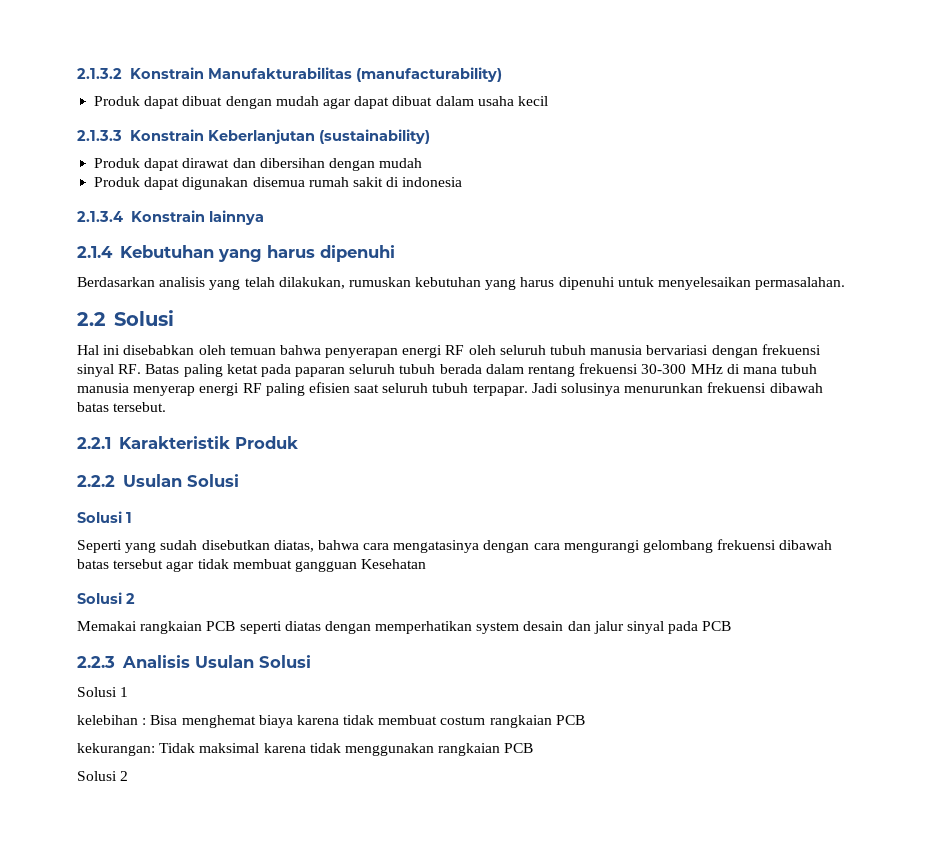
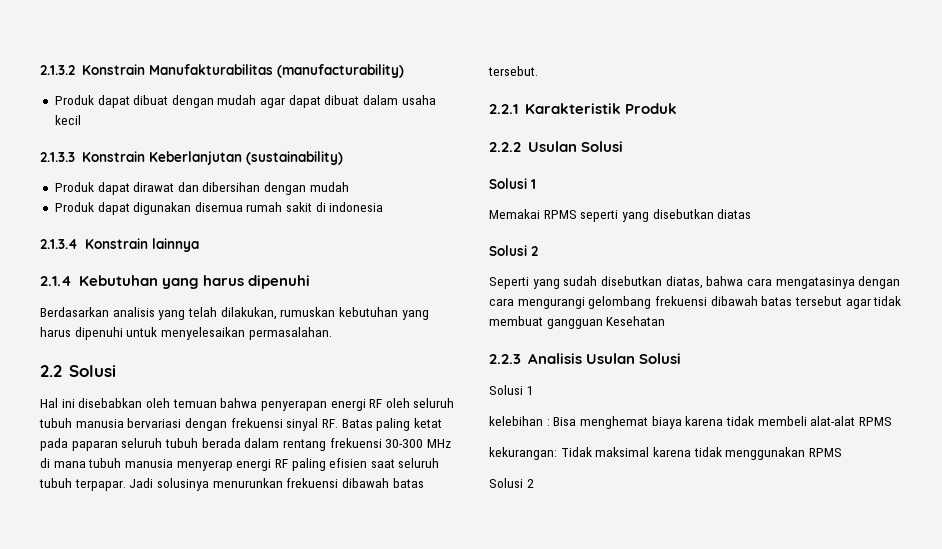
+ Memakai RPMS seperti yang disebutkan diatas
+ Solusi 2
  Seperti yang sudah disebutkan diatas, bahwa cara mengatasinya dengan cara mengurangi gelombang frekuensi dibawah batas tersebut agar tidak membuat gangguan Kesehatan
- Solusi 2
- Memakai rangkaian PCB seperti diatas dengan memperhatikan system desain dan jalur sinyal pada PCB
- kelebihan : Bisa menghemat biaya karena tidak membuat costum rangkaian PCB
+ kelebihan : Bisa menghemat biaya karena tidak membeli alat-alat RPMS
- kekurangan: Tidak maksimal karena tidak menggunakan rangkaian PCB
+ kekurangan: Tidak maksimal karena tidak menggunakan RPMS

